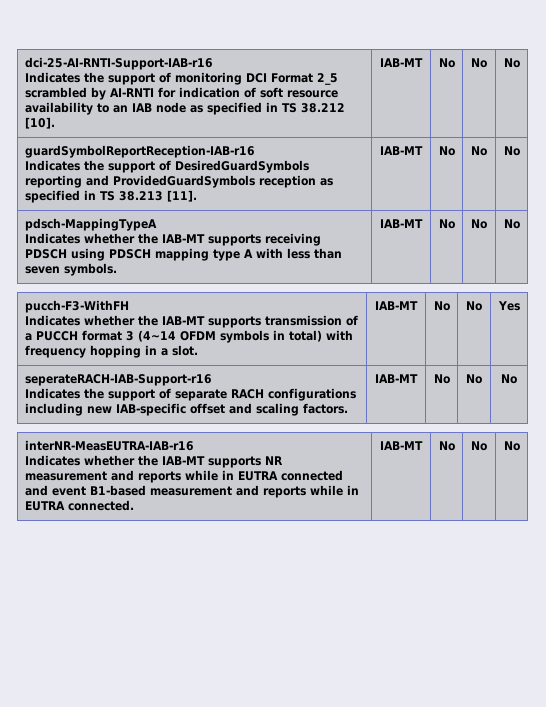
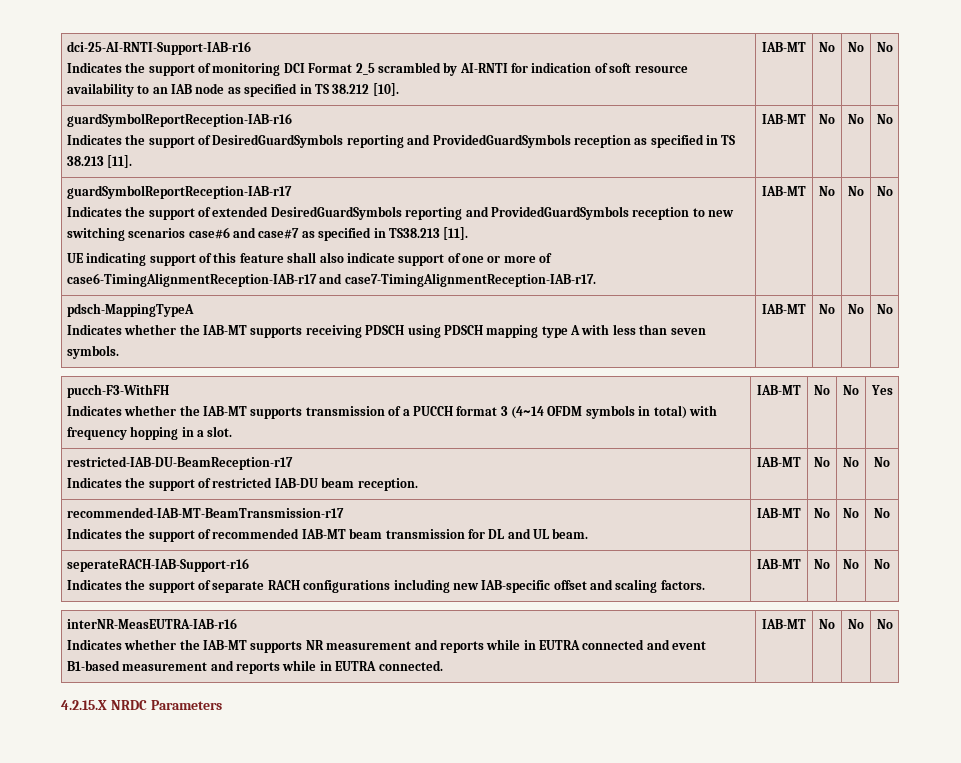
+ guardSymbolReportReception-IAB-r17
+ Indicates the support of extended DesiredGuardSymbols reporting and ProvidedGuardSymbols reception to new switching scenarios case#6 and case#7 as specified in TS38.213 [11].
+ UE indicating support of this feature shall also indicate support of one or more of case6-TimingAlignmentReception-IAB-r17 and case7-TimingAlignmentReception-IAB-r17. | IAB-MT | No | No | No
+ restricted-IAB-DU-BeamReception-r17
+ Indicates the support of restricted IAB-DU beam reception. | IAB-MT | No | No | No
+ recommended-IAB-MT-BeamTransmission-r17
+ Indicates the support of recommended IAB-MT beam transmission for DL and UL beam. | IAB-MT | No | No | No
+ 4.2.15.X NRDC Parameters

